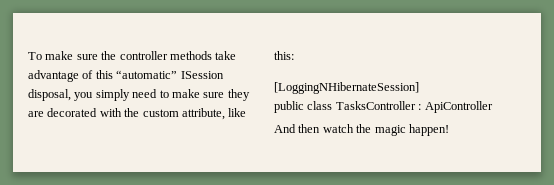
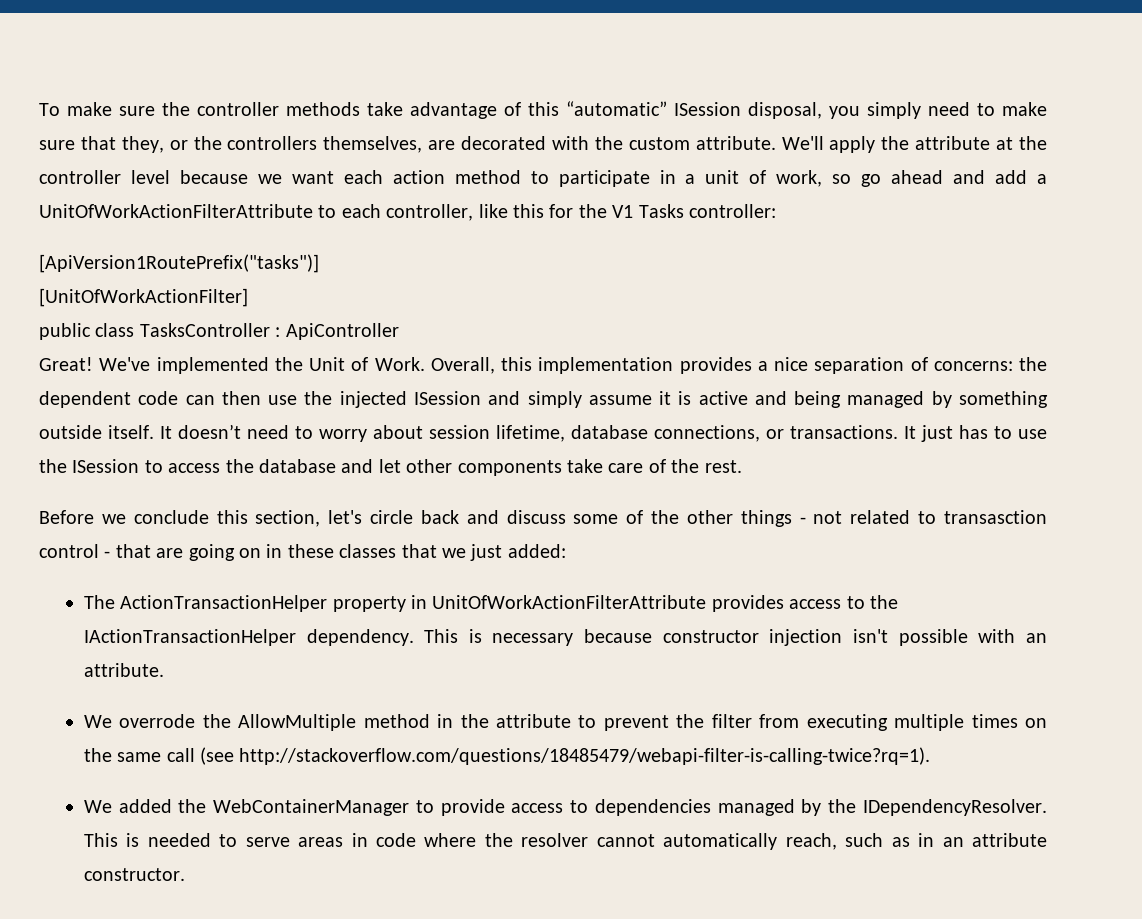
- To make sure the controller methods take advantage of this “automatic” ISession disposal, you simply need to make sure they are decorated with the custom attribute, like this:
- [LoggingNHibernateSession]
+ To make sure the controller methods take advantage of this “automatic” ISession disposal, you simply need to make sure that they, or the controllers themselves, are decorated with the custom attribute. We'll apply the attribute at the controller level because we want each action method to participate in a unit of work, so go ahead and add a UnitOfWorkActionFilterAttribute to each controller, like this for the V1 Tasks controller:
+ [ApiVersion1RoutePrefix("tasks")]
+ [UnitOfWorkActionFilter]
- And then watch the magic happen!
+ Great! We've implemented the Unit of Work. Overall, this implementation provides a nice separation of concerns: the dependent code can then use the injected ISession and simply assume it is active and being managed by something outside itself. It doesn’t need to worry about session lifetime, database connections, or transactions. It just has to use the ISession to access the database and let other components take care of the rest.
+ Before we conclude this section, let's circle back and discuss some of the other things - not related to transasction control - that are going on in these classes that we just added:
+ The ActionTransactionHelper property in UnitOfWorkActionFilterAttribute provides access to the IActionTransactionHelper dependency. This is necessary because constructor injection isn't possible with an attribute.
+ We overrode the AllowMultiple method in the attribute to prevent the filter from executing multiple times on the same call (see http://stackoverflow.com/questions/18485479/webapi-filter-is-calling-twice?rq=1).
+ We added the WebContainerManager to provide access to dependencies managed by the IDependencyResolver. This is needed to serve areas in code where the resolver cannot automatically reach, such as in an attribute constructor.

